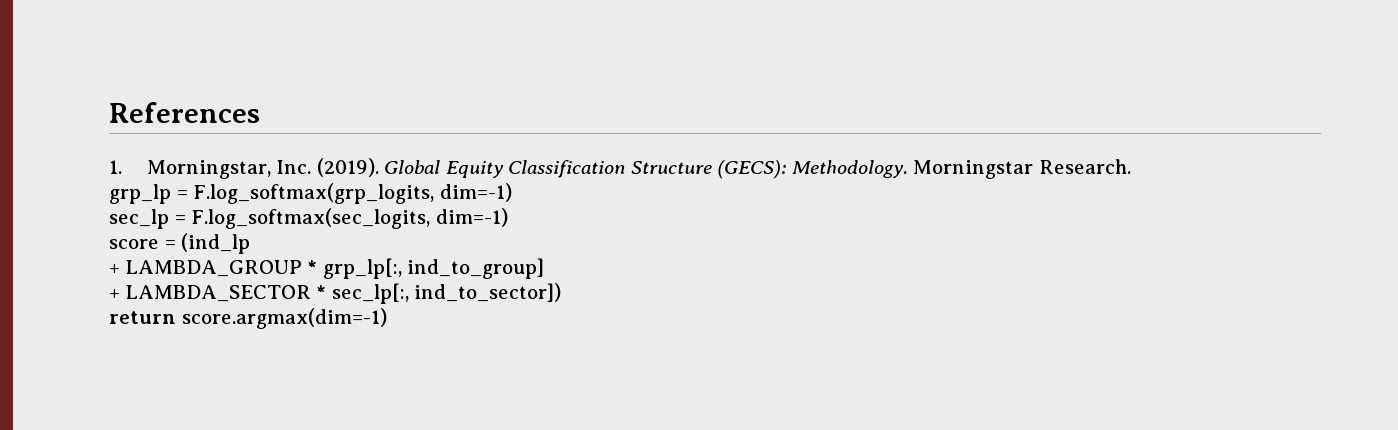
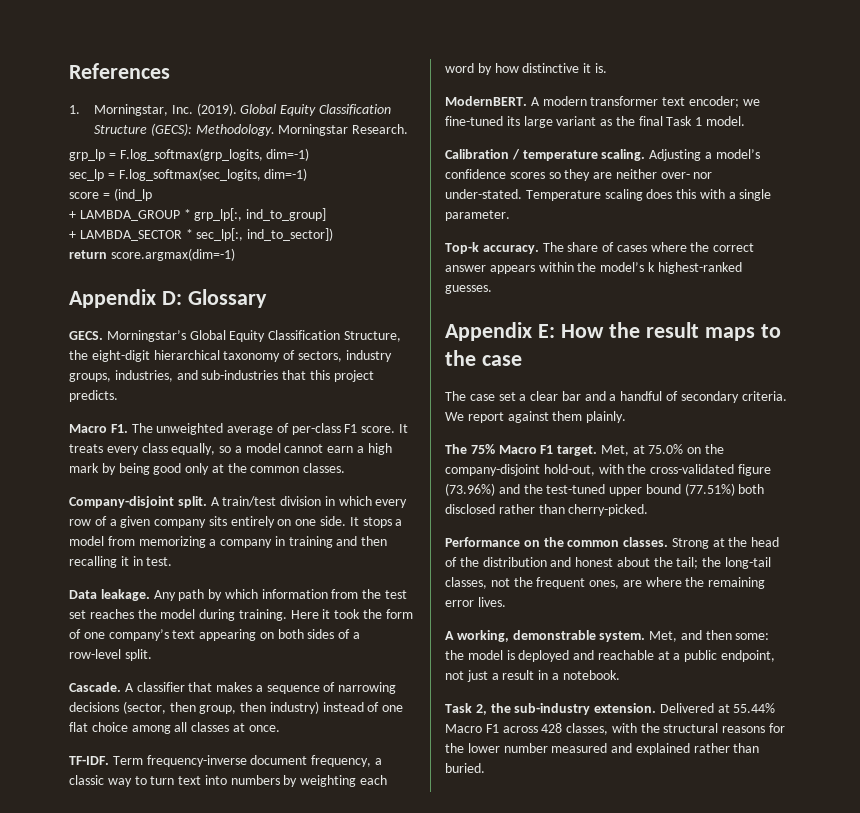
+ Appendix D: Glossary
+ GECS. Morningstar’s Global Equity Classification Structure, the eight-digit hierarchical taxonomy of sectors, industry groups, industries, and sub-industries that this project predicts.
+ Macro F1. The unweighted average of per-class F1 score. It treats every class equally, so a model cannot earn a high mark by being good only at the common classes.
+ Company-disjoint split. A train/test division in which every row of a given company sits entirely on one side. It stops a model from memorizing a company in training and then recalling it in test.
+ Data leakage. Any path by which information from the test set reaches the model during training. Here it took the form of one company’s text appearing on both sides of a row-level split.
+ Cascade. A classifier that makes a sequence of narrowing decisions (sector, then group, then industry) instead of one flat choice among all classes at once.
+ TF-IDF. Term frequency-inverse document frequency, a classic way to turn text into numbers by weighting each word by how distinctive it is.
+ ModernBERT. A modern transformer text encoder; we fine-tuned its large variant as the final Task 1 model.
+ Calibration / temperature scaling. Adjusting a model’s confidence scores so they are neither over- nor under-stated. Temperature scaling does this with a single parameter.
+ Top-k accuracy. The share of cases where the correct answer appears within the model’s k highest-ranked guesses.
+ Appendix E: How the result maps to the case
+ The case set a clear bar and a handful of secondary criteria. We report against them plainly.
+ The 75% Macro F1 target. Met, at 75.0% on the company-disjoint hold-out, with the cross-validated figure (73.96%) and the test-tuned upper bound (77.51%) both disclosed rather than cherry-picked.
+ Performance on the common classes. Strong at the head of the distribution and honest about the tail; the long-tail classes, not the frequent ones, are where the remaining error lives.
+ A working, demonstrable system. Met, and then some: the model is deployed and reachable at a public endpoint, not just a result in a notebook.
+ Task 2, the sub-industry extension. Delivered at 55.44% Macro F1 across 428 classes, with the structural reasons for the lower number measured and explained rather than buried.

